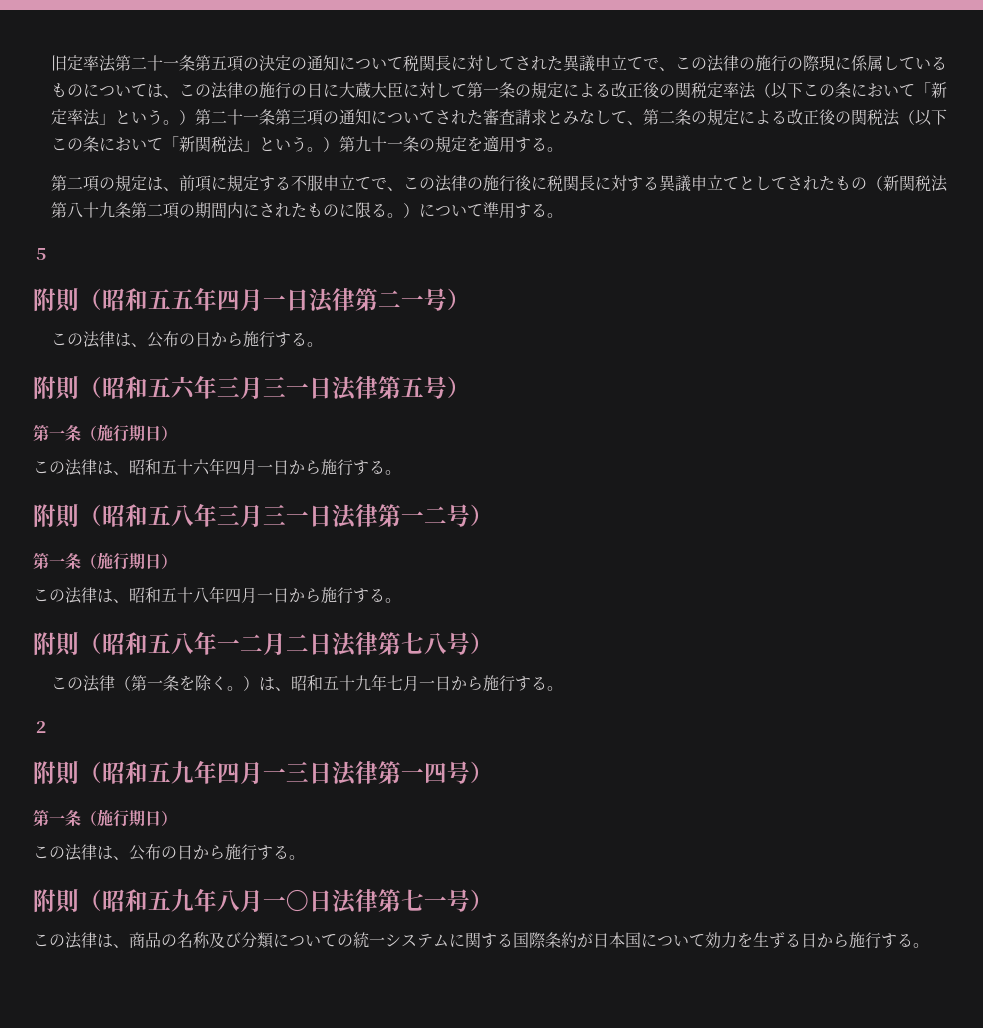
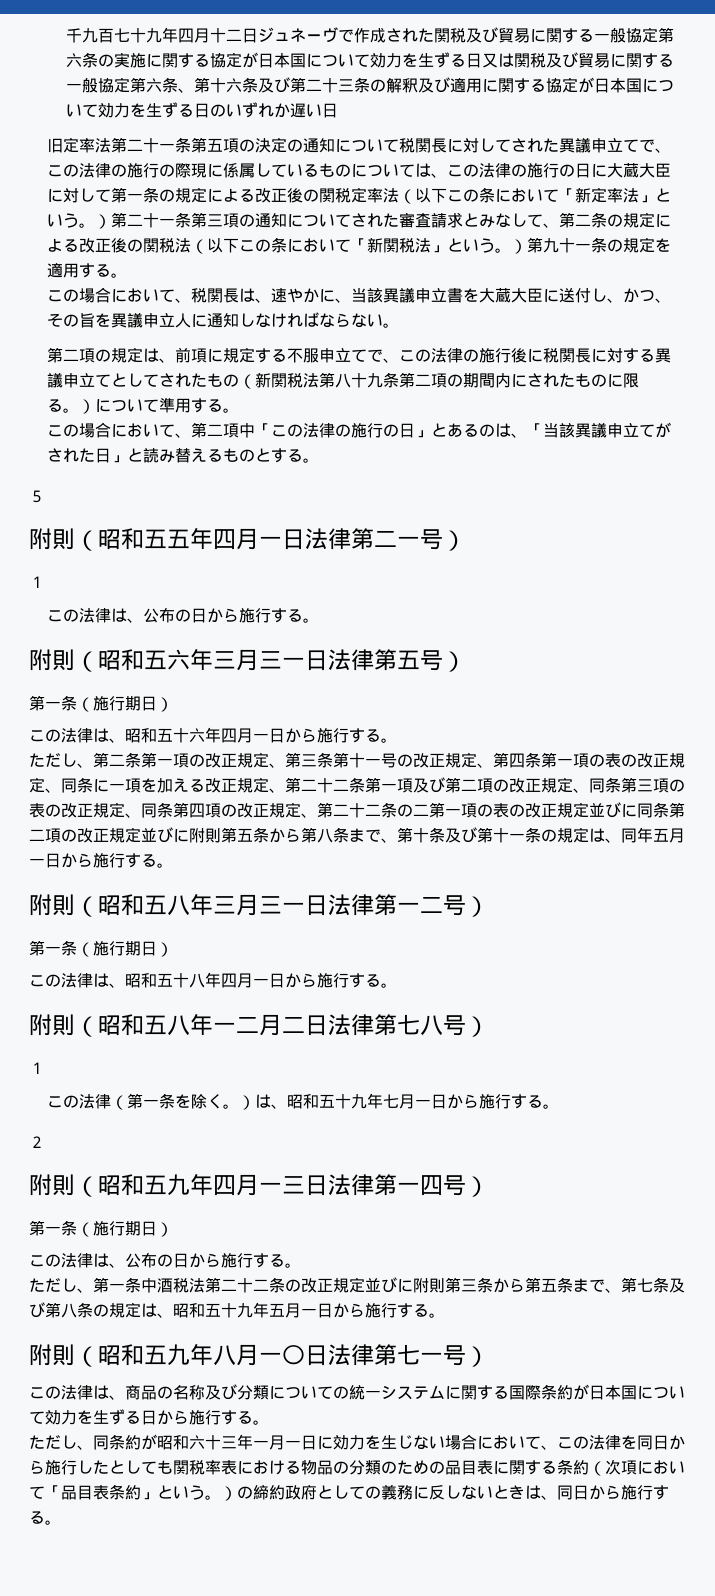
+ 千九百七十九年四月十二日ジュネーヴで作成された関税及び貿易に関する一般協定第六条の実施に関する協定が日本国について効力を生ずる日又は関税及び貿易に関する一般協定第六条、第十六条及び第二十三条の解釈及び適用に関する協定が日本国について効力を生ずる日のいずれか遅い日
+ この場合において、税関長は、速やかに、当該異議申立書を大蔵大臣に送付し、かつ、その旨を異議申立人に通知しなければならない。
+ この場合において、第二項中「この法律の施行の日」とあるのは、「当該異議申立てがされた日」と読み替えるものとする。
  附則（昭和五五年四月一日法律第二一号）
+ １
+ ただし、第二条第一項の改正規定、第三条第十一号の改正規定、第四条第一項の表の改正規定、同条に一項を加える改正規定、第二十二条第一項及び第二項の改正規定、同条第三項の表の改正規定、同条第四項の改正規定、第二十二条の二第一項の表の改正規定並びに同条第二項の改正規定並びに附則第五条から第八条まで、第十条及び第十一条の規定は、同年五月一日から施行する。
  附則（昭和五八年一二月二日法律第七八号）
+ １
+ ただし、第一条中酒税法第二十二条の改正規定並びに附則第三条から第五条まで、第七条及び第八条の規定は、昭和五十九年五月一日から施行する。
+ ただし、同条約が昭和六十三年一月一日に効力を生じない場合において、この法律を同日から施行したとしても関税率表における物品の分類のための品目表に関する条約（次項において「品目表条約」という。）の締約政府としての義務に反しないときは、同日から施行する。

